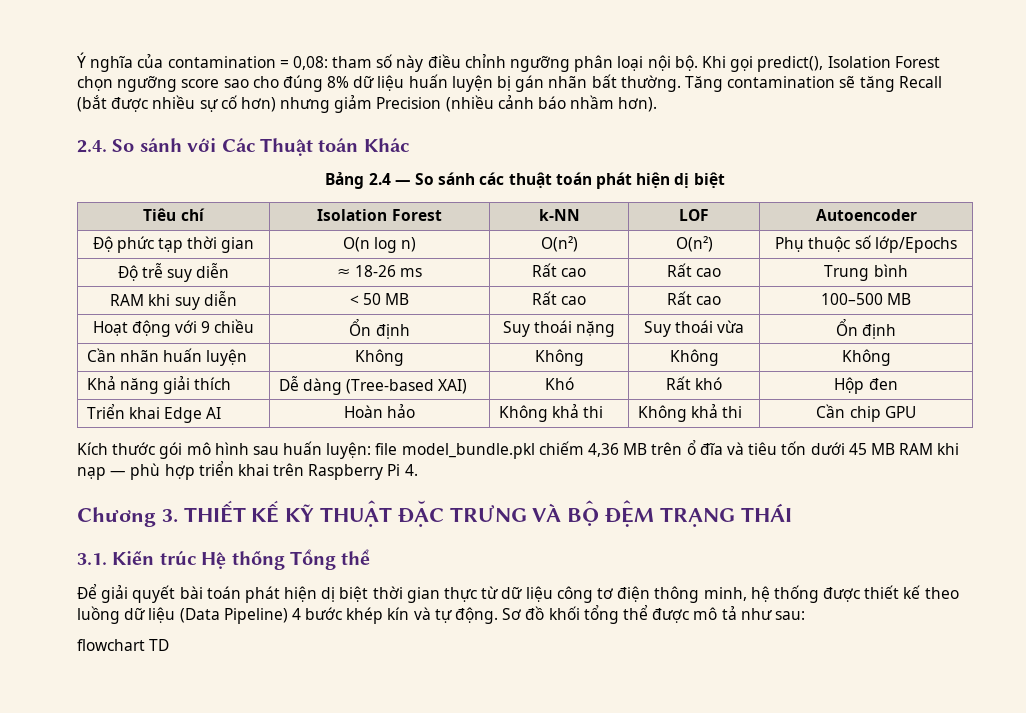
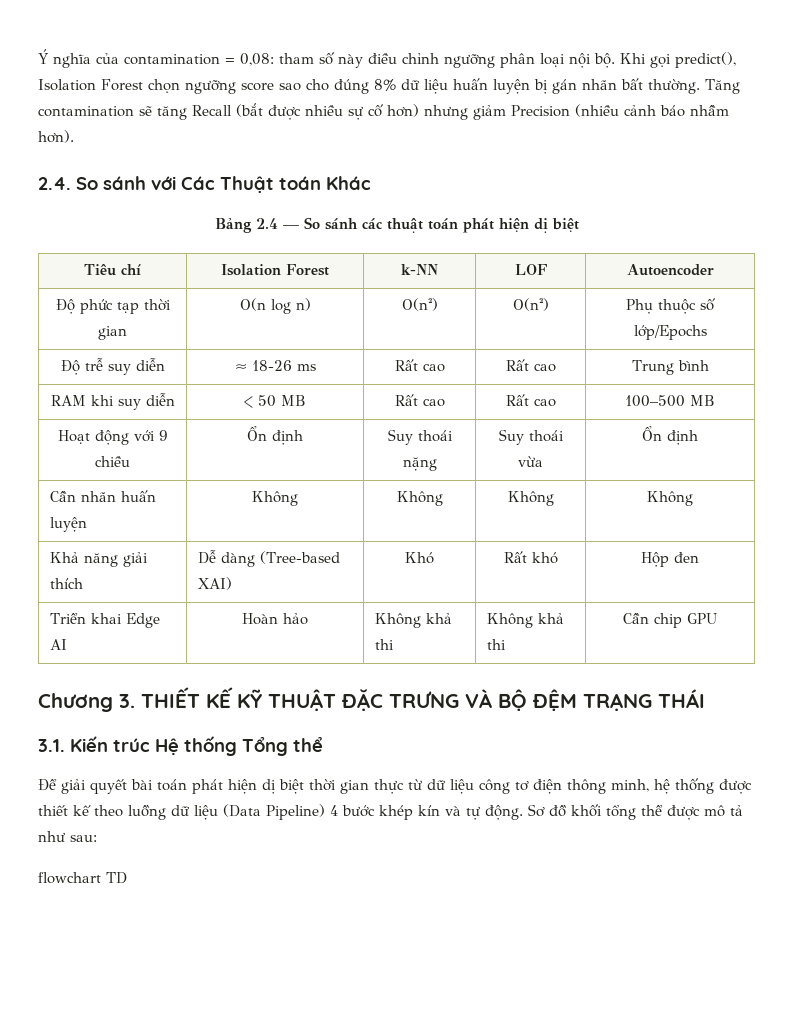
- Kích thước gói mô hình sau huấn luyện: file model_bundle.pkl chiếm 4,36 MB trên ổ đĩa và tiêu tốn dưới 45 MB RAM khi nạp — phù hợp triển khai trên Raspberry Pi 4.

